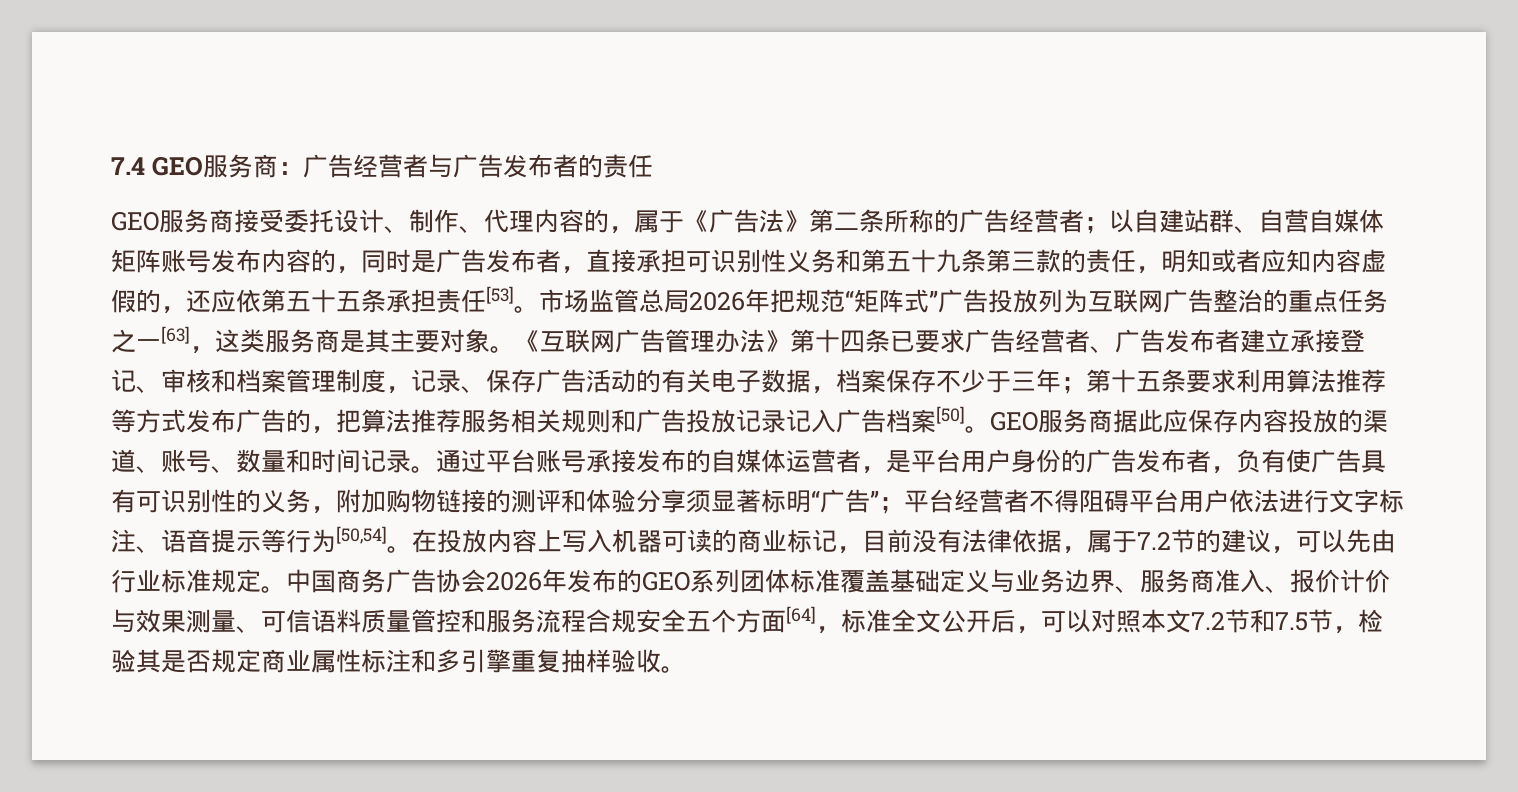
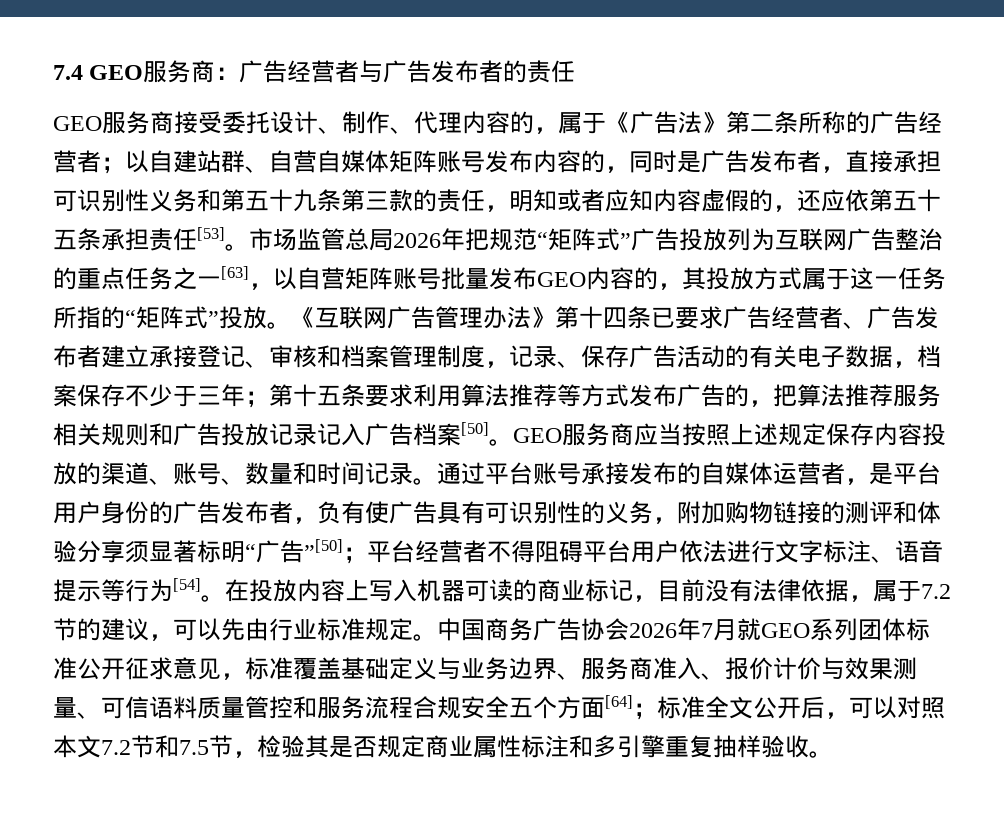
- 市场监管总局2026年把规范“矩阵式”广告投放列为互联网广告整治的重点任务之一[63]，这类服务商是其主要对象。
+ 市场监管总局2026年把规范“矩阵式”广告投放列为互联网广告整治的重点任务之一[63]，以自营矩阵账号批量发布GEO内容的，其投放方式属于这一任务所指的“矩阵式”投放。
- GEO服务商据此应保存内容投放的渠道、账号、数量和时间记录。
+ GEO服务商应当按照上述规定保存内容投放的渠道、账号、数量和时间记录。
- 通过平台账号承接发布的自媒体运营者，是平台用户身份的广告发布者，负有使广告具有可识别性的义务，附加购物链接的测评和体验分享须显著标明“广告”；平台经营者不得阻碍平台用户依法进行文字标注、语音提示等行为[50,54]。
+ 通过平台账号承接发布的自媒体运营者，是平台用户身份的广告发布者，负有使广告具有可识别性的义务，附加购物链接的测评和体验分享须显著标明“广告”[50]；平台经营者不得阻碍平台用户依法进行文字标注、语音提示等行为[54]。
- 中国商务广告协会2026年发布的GEO系列团体标准覆盖基础定义与业务边界、服务商准入、报价计价与效果测量、可信语料质量管控和服务流程合规安全五个方面[64]，标准全文公开后，可以对照本文7.2节和7.5节，检验其是否规定商业属性标注和多引擎重复抽样验收。
+ 中国商务广告协会2026年7月就GEO系列团体标准公开征求意见，标准覆盖基础定义与业务边界、服务商准入、报价计价与效果测量、可信语料质量管控和服务流程合规安全五个方面[64]；标准全文公开后，可以对照本文7.2节和7.5节，检验其是否规定商业属性标注和多引擎重复抽样验收。

